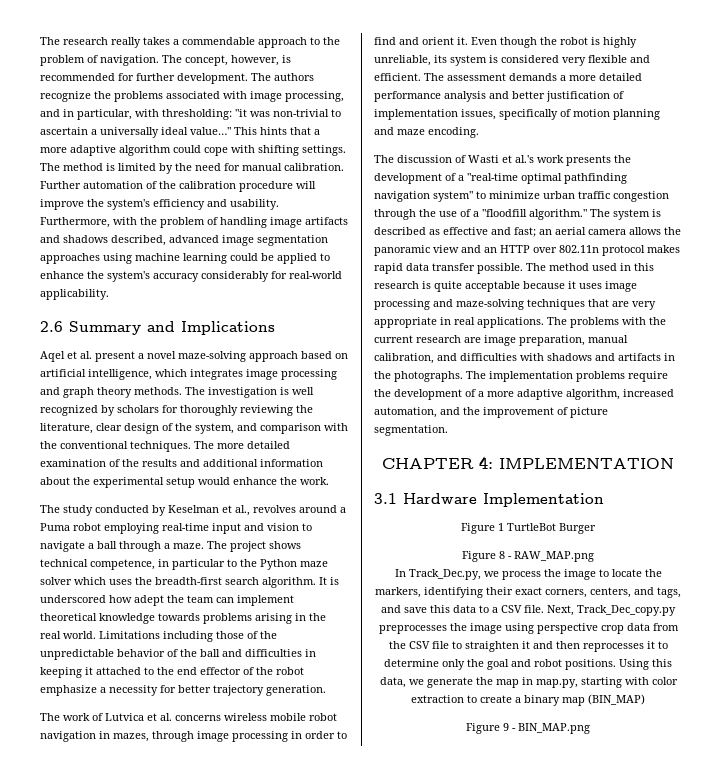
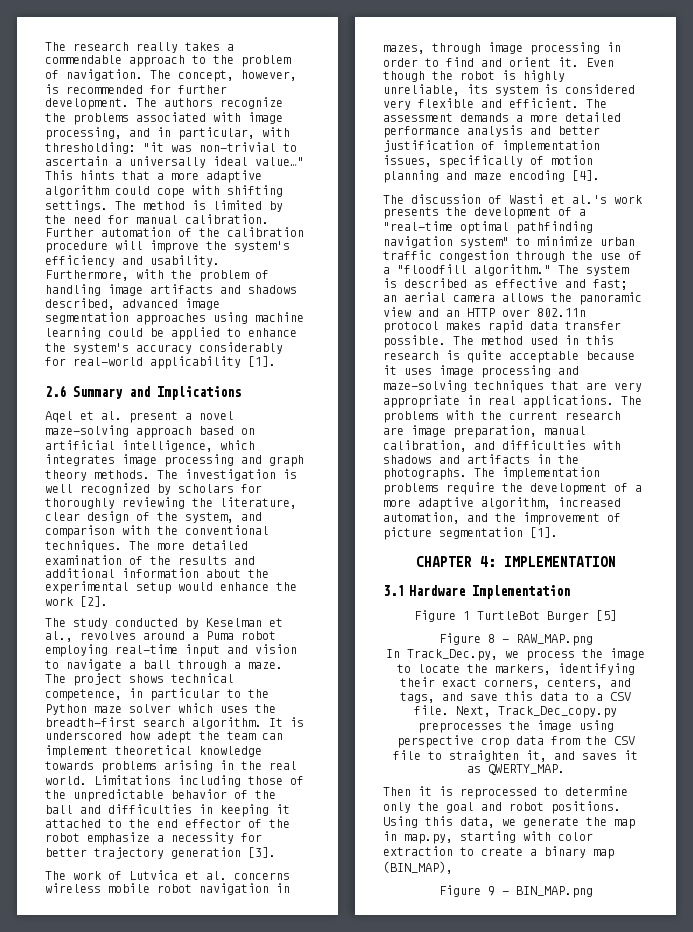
- Furthermore, with the problem of handling image artifacts and shadows described, advanced image segmentation approaches using machine learning could be applied to enhance the system's accuracy considerably for real-world applicability.
+ Furthermore, with the problem of handling image artifacts and shadows described, advanced image segmentation approaches using machine learning could be applied to enhance the system's accuracy considerably for real-world applicability [1].
- The more detailed examination of the results and additional information about the experimental setup would enhance the work.
+ The more detailed examination of the results and additional information about the experimental setup would enhance the work [2].
- Limitations including those of the unpredictable behavior of the ball and difficulties in keeping it attached to the end effector of the robot emphasize a necessity for better trajectory generation.
+ Limitations including those of the unpredictable behavior of the ball and difficulties in keeping it attached to the end effector of the robot emphasize a necessity for better trajectory generation [3].
- The assessment demands a more detailed performance analysis and better justification of implementation issues, specifically of motion planning and maze encoding.
+ The assessment demands a more detailed performance analysis and better justification of implementation issues, specifically of motion planning and maze encoding [4].
- The implementation problems require the development of a more adaptive algorithm, increased automation, and the improvement of picture segmentation.
+ The implementation problems require the development of a more adaptive algorithm, increased automation, and the improvement of picture segmentation [1].
- Figure 1 TurtleBot Burger
+ Figure 1 TurtleBot Burger [5]
- Next, Track_Dec_copy.py preprocesses the image using perspective crop data from the CSV file to straighten it and then reprocesses it to determine only the goal and robot positions.
+ Next, Track_Dec_copy.py preprocesses the image using perspective crop data from the CSV file to straighten it, and saves it as QWERTY_MAP.
+ Then it is reprocessed to determine only the goal and robot positions.
- Using this data, we generate the map in map.py, starting with color extraction to create a binary map (BIN_MAP)
+ Using this data, we generate the map in map.py, starting with color extraction to create a binary map (BIN_MAP),

